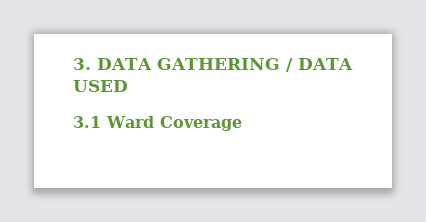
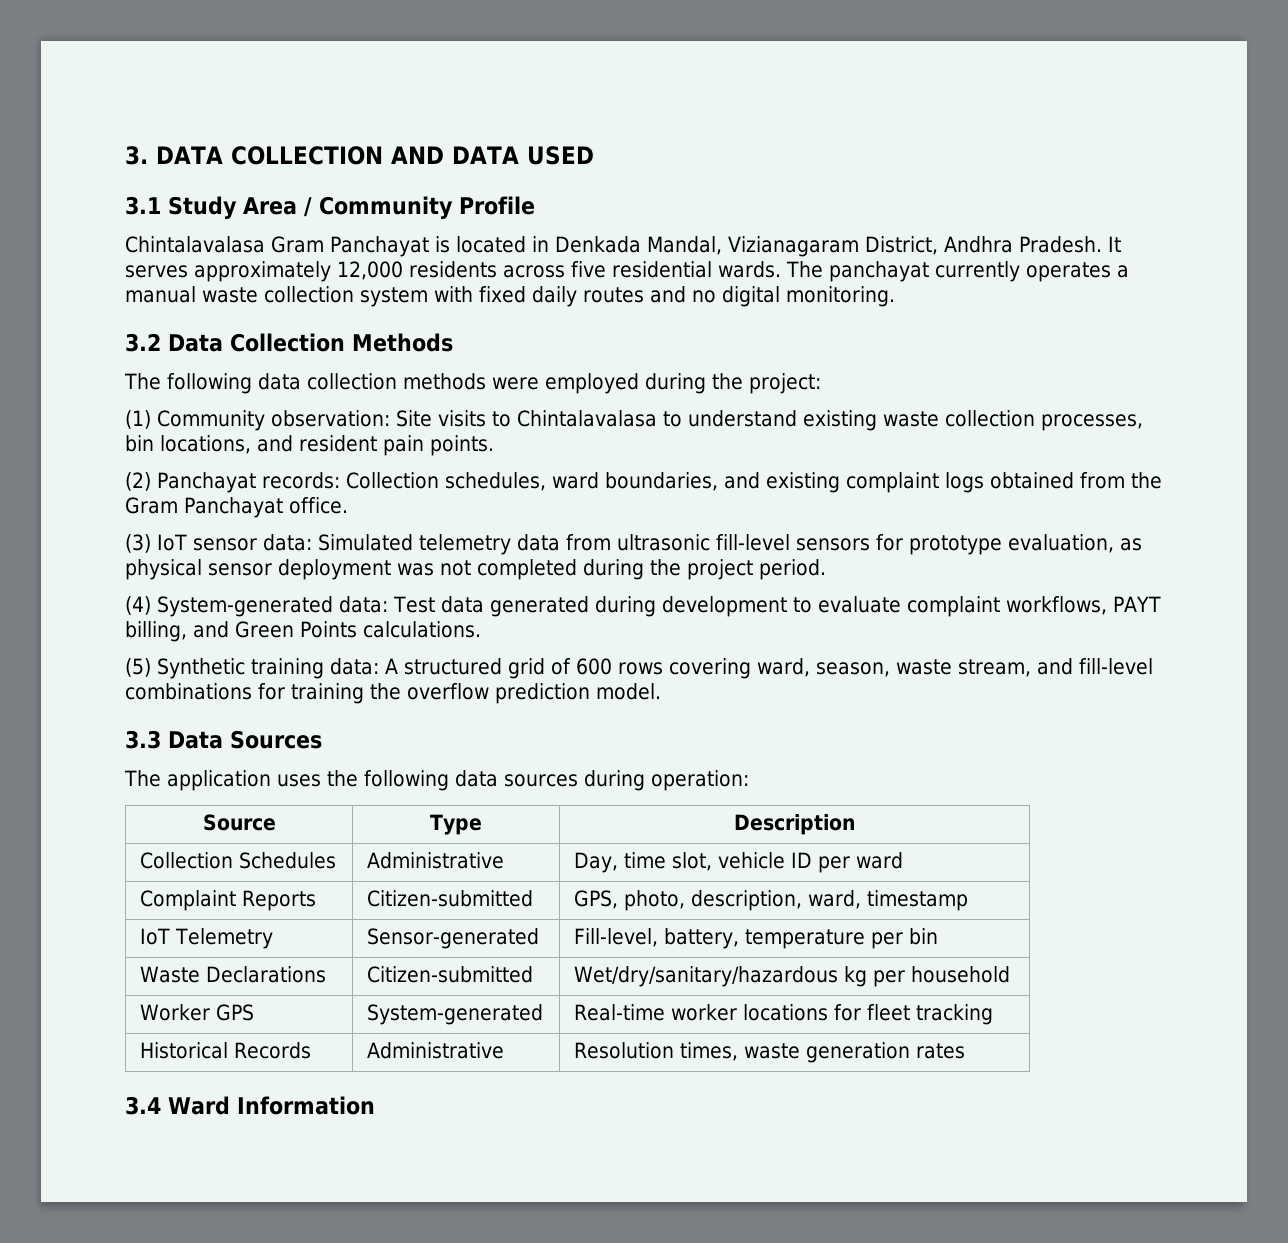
- 3. DATA GATHERING / DATA USED
+ 3. DATA COLLECTION AND DATA USED
- 3.1 Ward Coverage
+ 3.1 Study Area / Community Profile
+ Chintalavalasa Gram Panchayat is located in Denkada Mandal, Vizianagaram District, Andhra Pradesh. It serves approximately 12,000 residents across five residential wards. The panchayat currently operates a manual waste collection system with fixed daily routes and no digital monitoring.
+ 3.2 Data Collection Methods
+ The following data collection methods were employed during the project:
+ (1) Community observation: Site visits to Chintalavalasa to understand existing waste collection processes, bin locations, and resident pain points.
+ (2) Panchayat records: Collection schedules, ward boundaries, and existing complaint logs obtained from the Gram Panchayat office.
+ (3) IoT sensor data: Simulated telemetry data from ultrasonic fill-level sensors for prototype evaluation, as physical sensor deployment was not completed during the project period.
+ (4) System-generated data: Test data generated during development to evaluate complaint workflows, PAYT billing, and Green Points calculations.
+ (5) Synthetic training data: A structured grid of 600 rows covering ward, season, waste stream, and fill-level combinations for training the overflow prediction model.
+ 3.3 Data Sources
+ The application uses the following data sources during operation:
+ Source | Type | Description
+ Collection Schedules | Administrative | Day, time slot, vehicle ID per ward
+ Complaint Reports | Citizen-submitted | GPS, photo, description, ward, timestamp
+ IoT Telemetry | Sensor-generated | Fill-level, battery, temperature per bin
+ Waste Declarations | Citizen-submitted | Wet/dry/sanitary/hazardous kg per household
+ Worker GPS | System-generated | Real-time worker locations for fleet tracking
+ Historical Records | Administrative | Resolution times, waste generation rates
+ 3.4 Ward Information

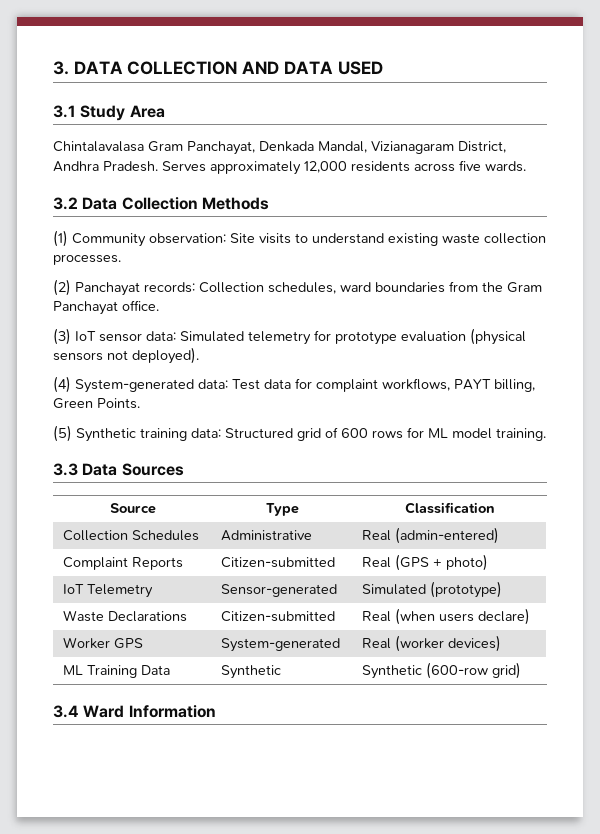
- 3.1 Study Area / Community Profile
+ 3.1 Study Area
- Chintalavalasa Gram Panchayat is located in Denkada Mandal, Vizianagaram District, Andhra Pradesh.
+ Chintalavalasa Gram Panchayat, Denkada Mandal, Vizianagaram District, Andhra Pradesh.
- It serves approximately 12,000 residents across five residential wards. The panchayat currently operates a manual waste collection system with fixed daily routes and no digital monitoring.
+ Serves approximately 12,000 residents across five wards.
  3.2 Data Collection Methods
- The following data collection methods were employed during the project:
- (1) Community observation: Site visits to Chintalavalasa to understand existing waste collection processes, bin locations, and resident pain points.
+ (1) Community observation: Site visits to understand existing waste collection processes.
- (2) Panchayat records: Collection schedules, ward boundaries, and existing complaint logs obtained from the Gram Panchayat office.
+ (2) Panchayat records: Collection schedules, ward boundaries from the Gram Panchayat office.
- (3) IoT sensor data: Simulated telemetry data from ultrasonic fill-level sensors for prototype evaluation, as physical sensor deployment was not completed during the project period.
+ (3) IoT sensor data: Simulated telemetry for prototype evaluation (physical sensors not deployed).
- (4) System-generated data: Test data generated during development to evaluate complaint workflows, PAYT billing, and Green Points calculations.
+ (4) System-generated data: Test data for complaint workflows, PAYT billing, Green Points.
- (5) Synthetic training data: A structured grid of 600 rows covering ward, season, waste stream, and fill-level combinations for training the overflow prediction model.
+ (5) Synthetic training data: Structured grid of 600 rows for ML model training.
  3.3 Data Sources
- The application uses the following data sources during operation:
- Source | Type | Description
+ Source | Type | Classification
- Collection Schedules | Administrative | Day, time slot, vehicle ID per ward
- Complaint Reports | Citizen-submitted | GPS, photo, description, ward, timestamp
- IoT Telemetry | Sensor-generated | Fill-level, battery, temperature per bin
+ Collection Schedules | Administrative | Real (admin-entered)
+ Complaint Reports | Citizen-submitted | Real (GPS + photo)
+ IoT Telemetry | Sensor-generated | Simulated (prototype)
- Waste Declarations | Citizen-submitted | Wet/dry/sanitary/hazardous kg per household
+ Waste Declarations | Citizen-submitted | Real (when users declare)
- Worker GPS | System-generated | Real-time worker locations for fleet tracking
- Historical Records | Administrative | Resolution times, waste generation rates
+ Worker GPS | System-generated | Real (worker devices)
+ ML Training Data | Synthetic | Synthetic (600-row grid)

